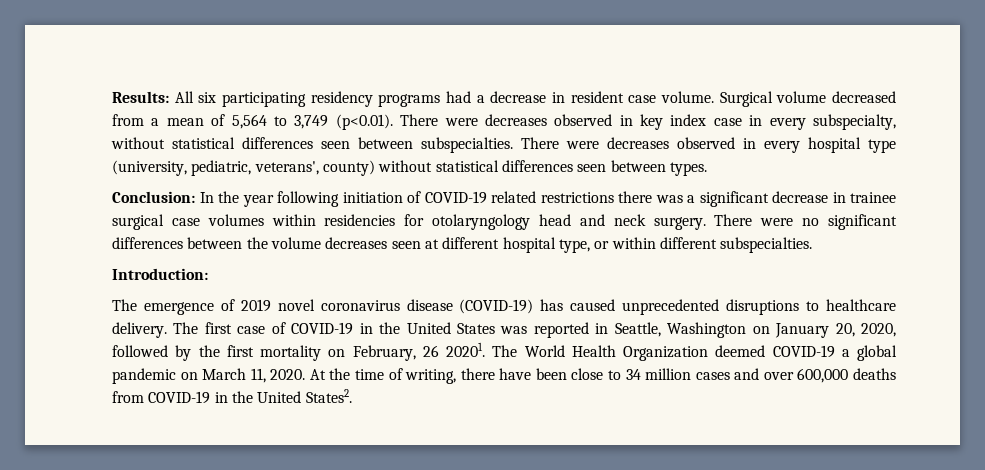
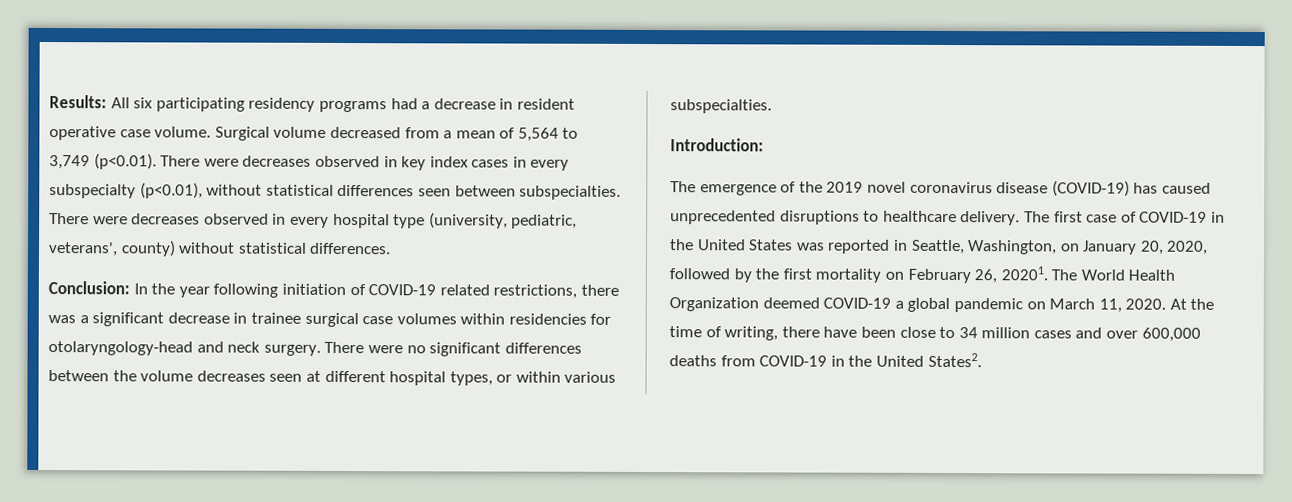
- Results: All six participating residency programs had a decrease in resident case volume.
+ Results: All six participating residency programs had a decrease in resident operative case volume.
- Surgical volume decreased from a mean of 5,564 to 3,749 (p<0.01). There were decreases observed in key index case in every subspecialty, without statistical differences seen between subspecialties.
+ Surgical volume decreased from a mean of 5,564 to 3,749 (p<0.01). There were decreases observed in key index cases in every subspecialty (p<0.01), without statistical differences seen between subspecialties.
- There were decreases observed in every hospital type (university, pediatric, veterans', county) without statistical differences seen between types.
+ There were decreases observed in every hospital type (university, pediatric, veterans', county) without statistical differences.
- Conclusion: In the year following initiation of COVID-19 related restrictions there was a significant decrease in trainee surgical case volumes within residencies for otolaryngology head and neck surgery.
+ Conclusion: In the year following initiation of COVID-19 related restrictions, there was a significant decrease in trainee surgical case volumes within residencies for otolaryngology-head and neck surgery.
- There were no significant differences between the volume decreases seen at different hospital type, or within different subspecialties.
+ There were no significant differences between the volume decreases seen at different hospital types, or within various subspecialties.
- The emergence of 2019 novel coronavirus disease (COVID-19) has caused unprecedented disruptions to healthcare delivery.
+ The emergence of the 2019 novel coronavirus disease (COVID-19) has caused unprecedented disruptions to healthcare delivery.
- The first case of COVID-19 in the United States was reported in Seattle, Washington on January 20, 2020, followed by the first mortality on February, 26 20201.
+ The first case of COVID-19 in the United States was reported in Seattle, Washington, on January 20, 2020, followed by the first mortality on February 26, 20201.

